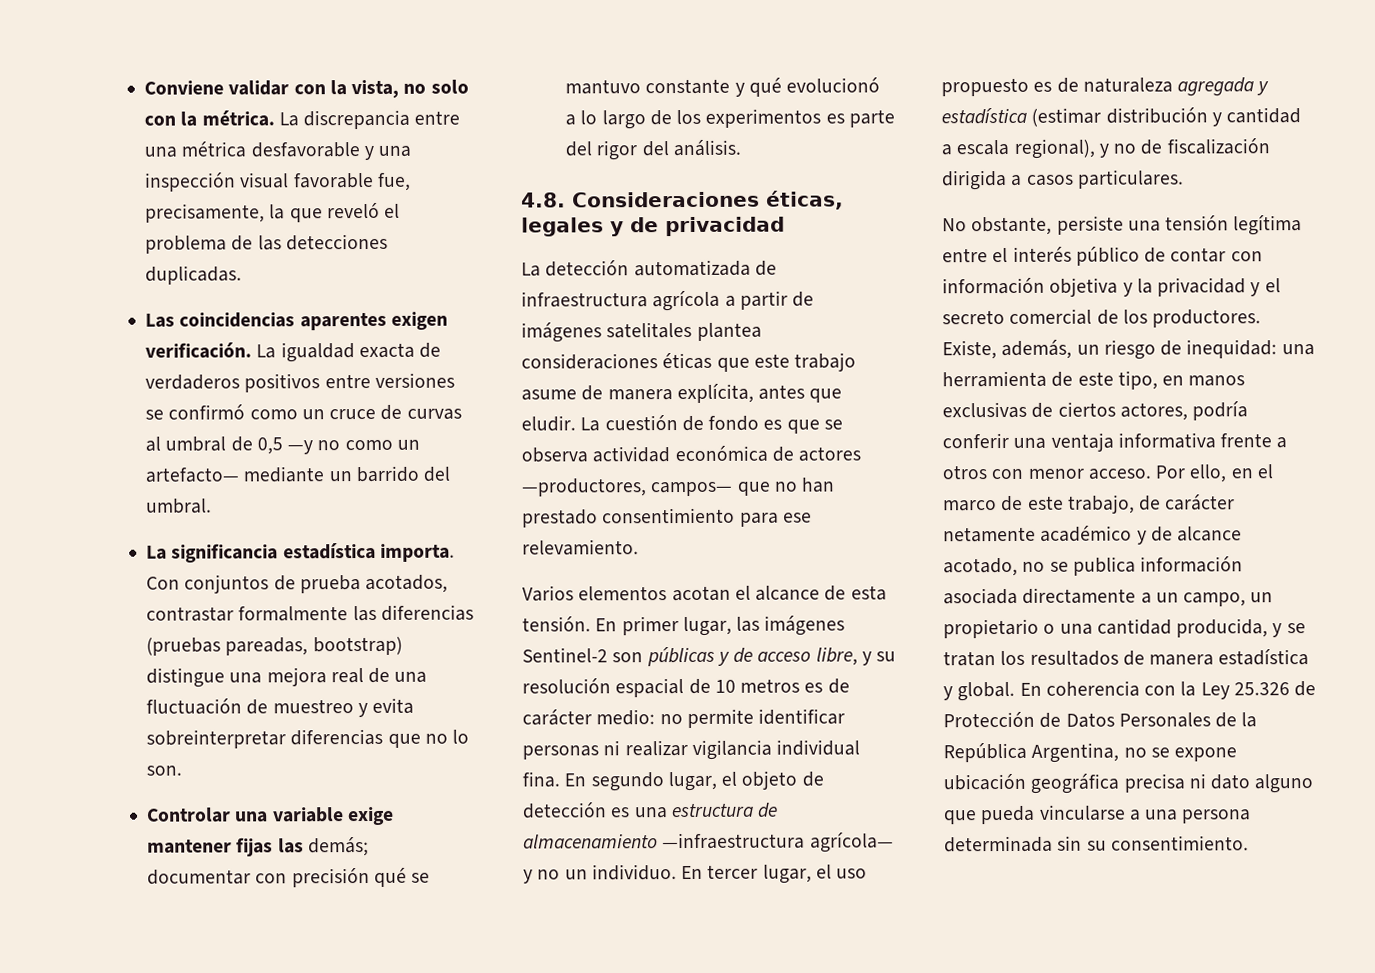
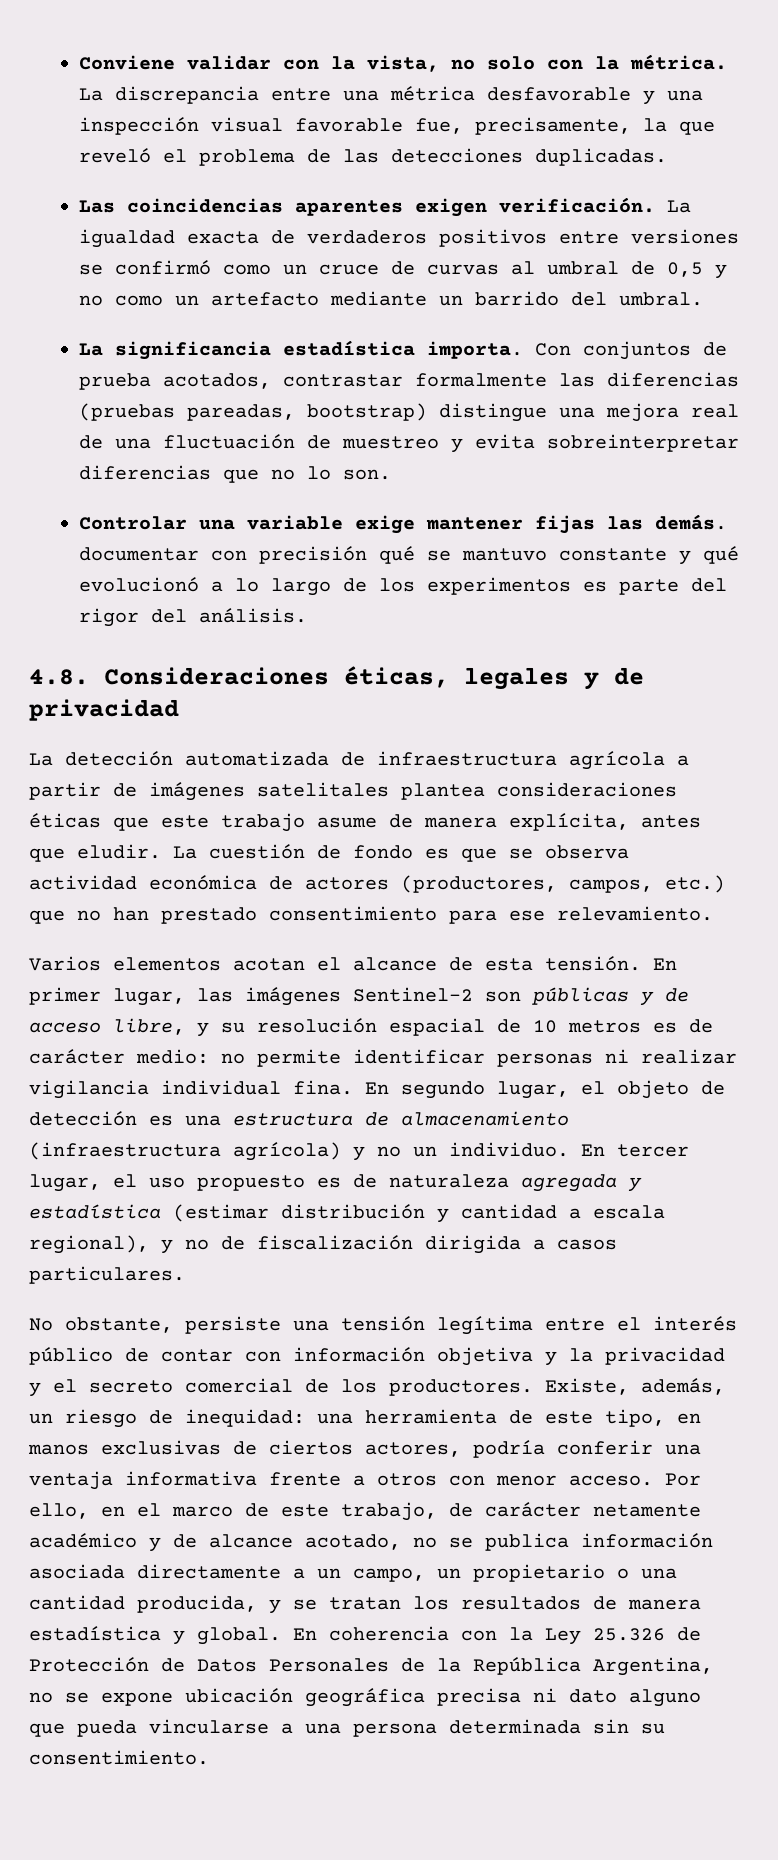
- La igualdad exacta de verdaderos positivos entre versiones se confirmó como un cruce de curvas al umbral de 0,5 —y no como un artefacto— mediante un barrido del umbral.
+ La igualdad exacta de verdaderos positivos entre versiones se confirmó como un cruce de curvas al umbral de 0,5 y no como un artefacto mediante un barrido del umbral.
- Controlar una variable exige mantener fijas las demás; documentar con precisión qué se mantuvo constante y qué evolucionó a lo largo de los experimentos es parte del rigor del análisis.
+ Controlar una variable exige mantener fijas las demás. documentar con precisión qué se mantuvo constante y qué evolucionó a lo largo de los experimentos es parte del rigor del análisis.
- La cuestión de fondo es que se observa actividad económica de actores —productores, campos— que no han prestado consentimiento para ese relevamiento.
+ La cuestión de fondo es que se observa actividad económica de actores (productores, campos, etc.) que no han prestado consentimiento para ese relevamiento.
- En segundo lugar, el objeto de detección es una estructura de almacenamiento —infraestructura agrícola— y no un individuo.
+ En segundo lugar, el objeto de detección es una estructura de almacenamiento (infraestructura agrícola) y no un individuo.

